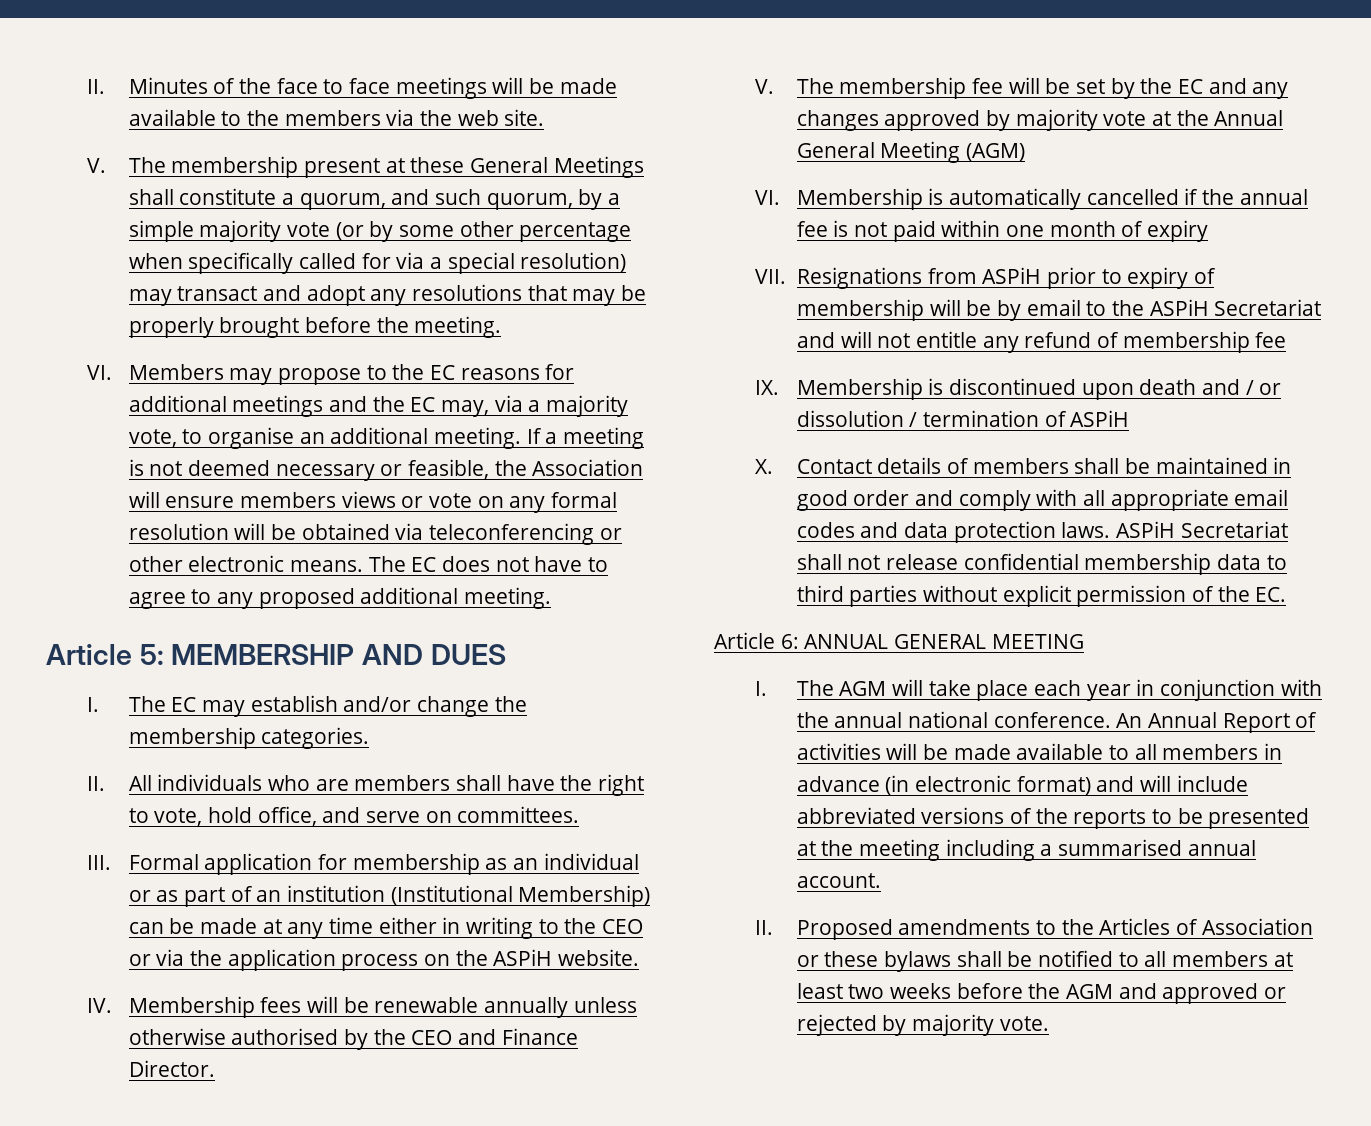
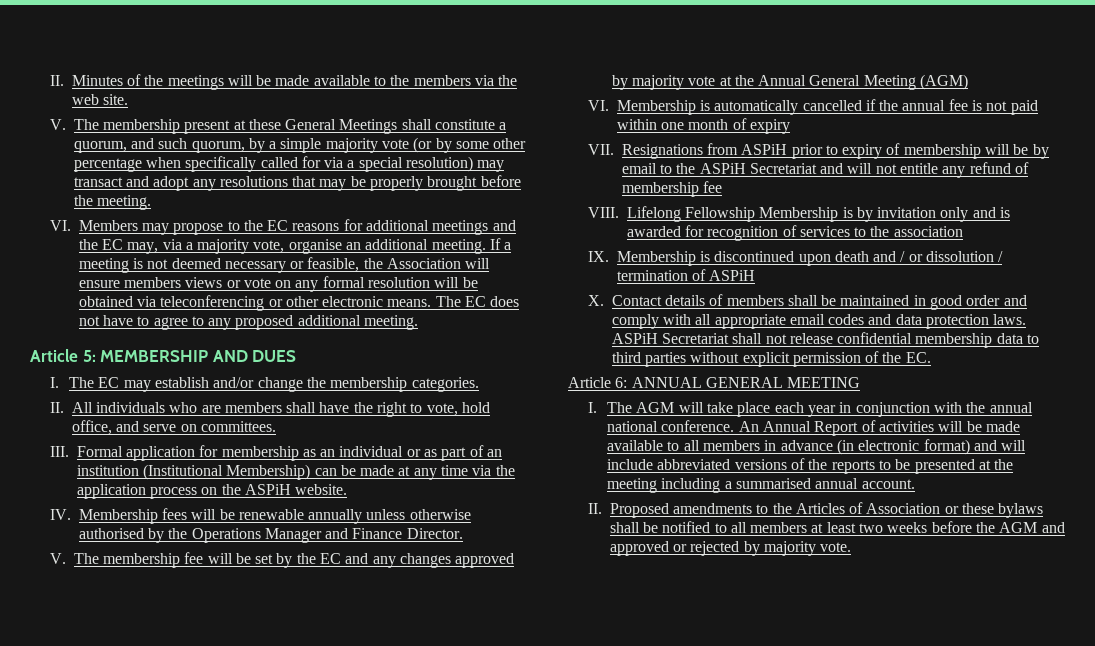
- II. Minutes of the face to face meetings will be made available to the members via the web site.
+ II. Minutes of the meetings will be made available to the members via the web site.
- VI. Members may propose to the EC reasons for additional meetings and the EC may, via a majority vote, to organise an additional meeting.
+ VI. Members may propose to the EC reasons for additional meetings and the EC may, via a majority vote, organise an additional meeting.
- III. Formal application for membership as an individual or as part of an institution (Institutional Membership) can be made at any time either in writing to the CEO or via the application process on the ASPiH website.
+ III. Formal application for membership as an individual or as part of an institution (Institutional Membership) can be made at any time via the application process on the ASPiH website.
- IV. Membership fees will be renewable annually unless otherwise authorised by the CEO and Finance Director.
+ IV. Membership fees will be renewable annually unless otherwise authorised by the Operations Manager and Finance Director.
+ VIII. Lifelong Fellowship Membership is by invitation only and is awarded for recognition of services to the association

